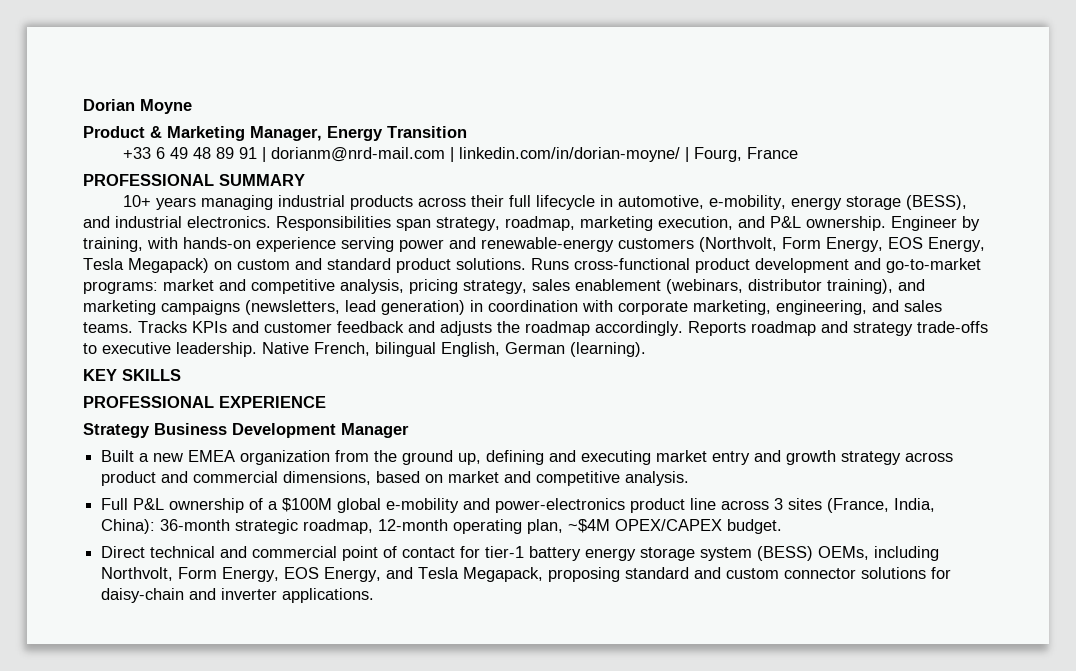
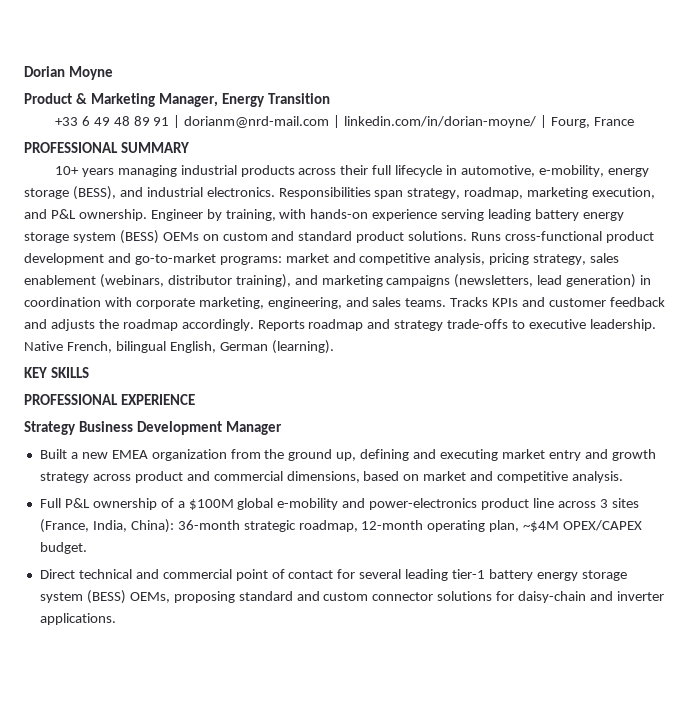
- Engineer by training, with hands-on experience serving power and renewable-energy customers (Northvolt, Form Energy, EOS Energy, Tesla Megapack) on custom and standard product solutions.
+ Engineer by training, with hands-on experience serving leading battery energy storage system (BESS) OEMs on custom and standard product solutions.
- Direct technical and commercial point of contact for tier-1 battery energy storage system (BESS) OEMs, including Northvolt, Form Energy, EOS Energy, and Tesla Megapack, proposing standard and custom connector solutions for daisy-chain and inverter applications.
+ Direct technical and commercial point of contact for several leading tier-1 battery energy storage system (BESS) OEMs, proposing standard and custom connector solutions for daisy-chain and inverter applications.

